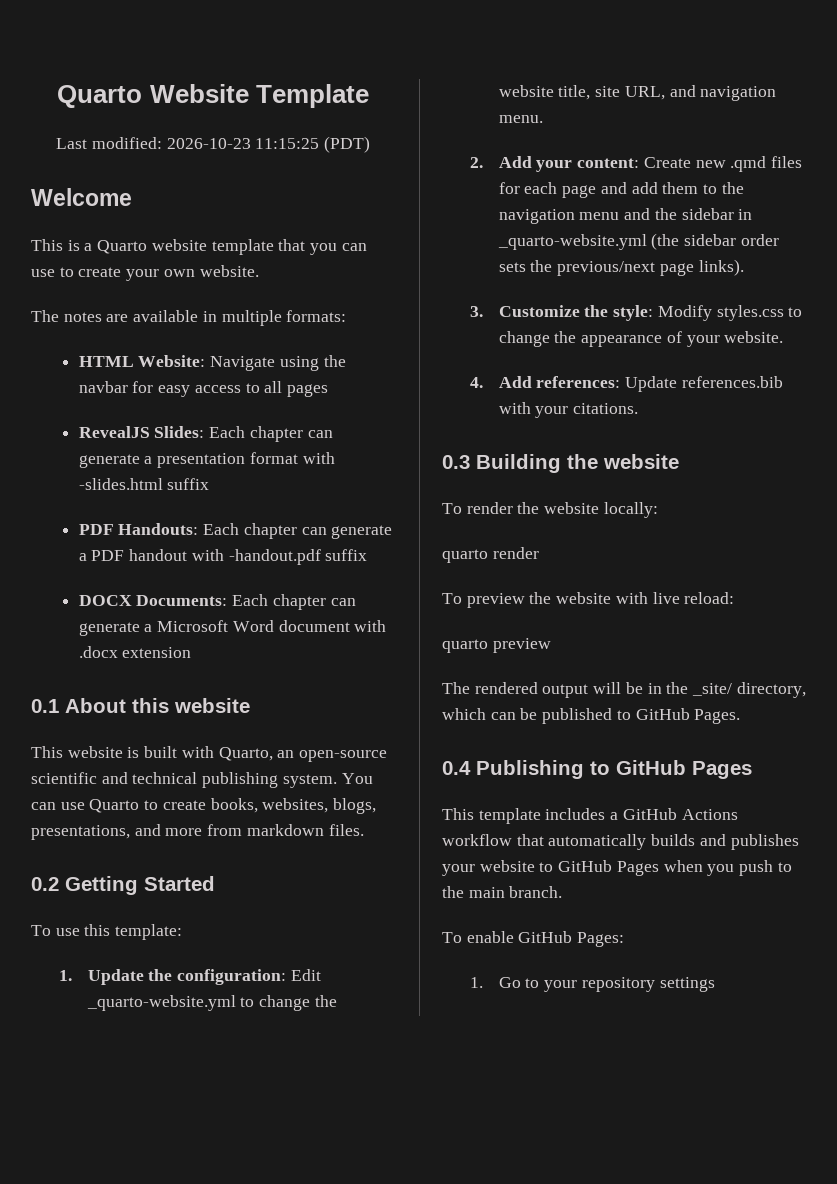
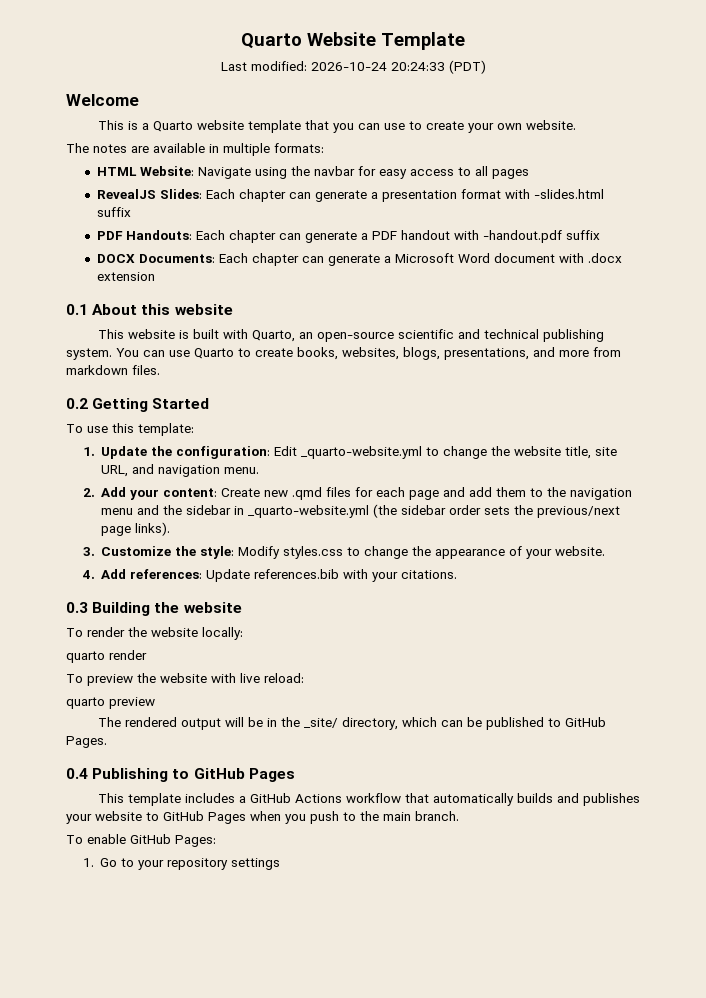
- Last modified: 2026-10-23 11:15:25 (PDT)
+ Last modified: 2026-10-24 20:24:33 (PDT)

